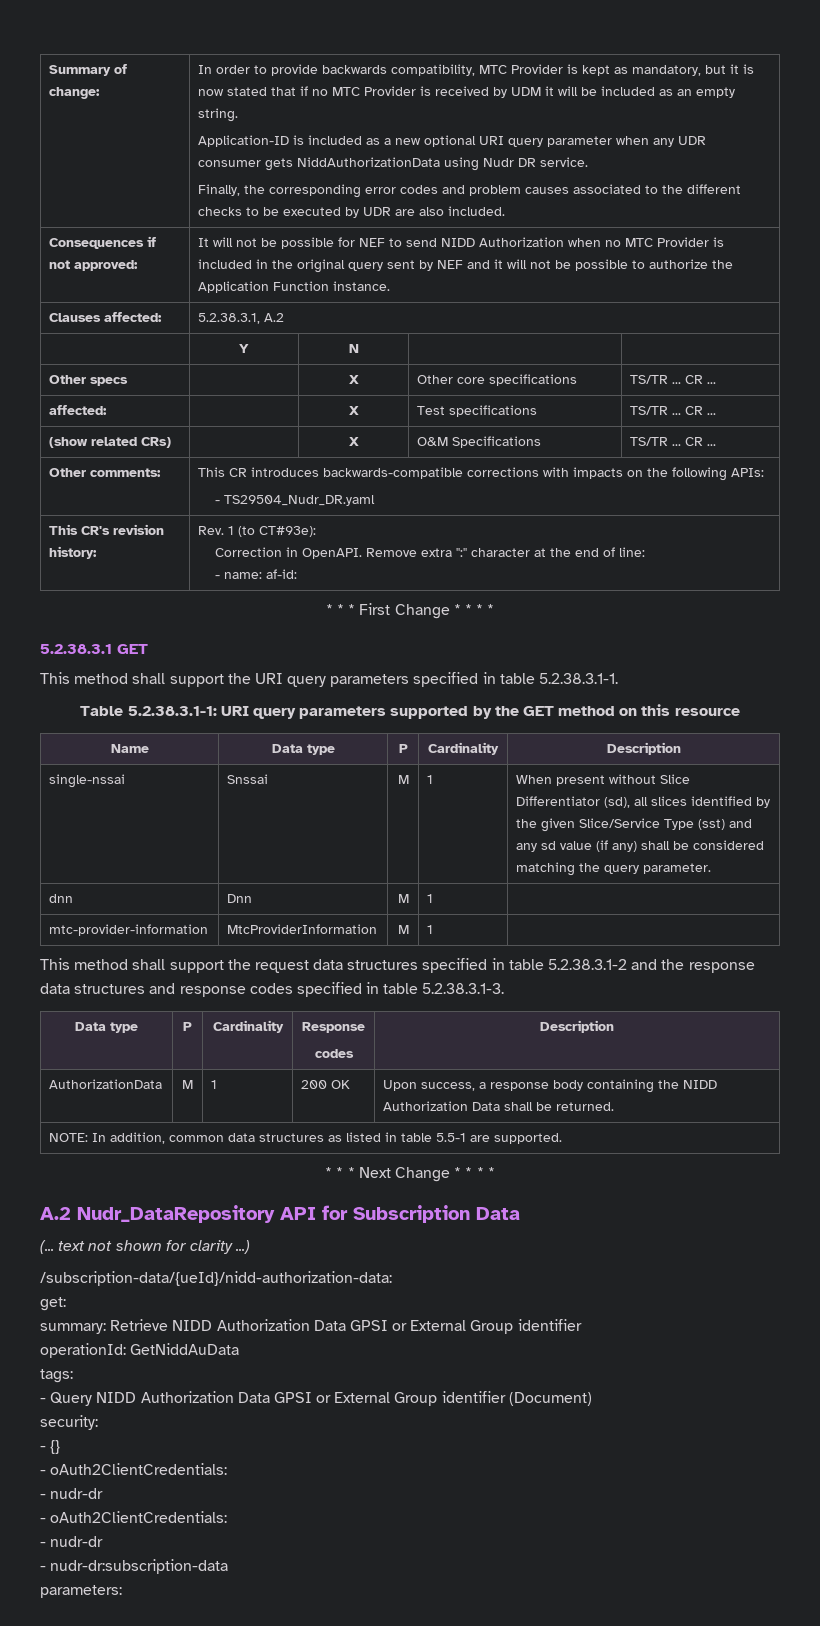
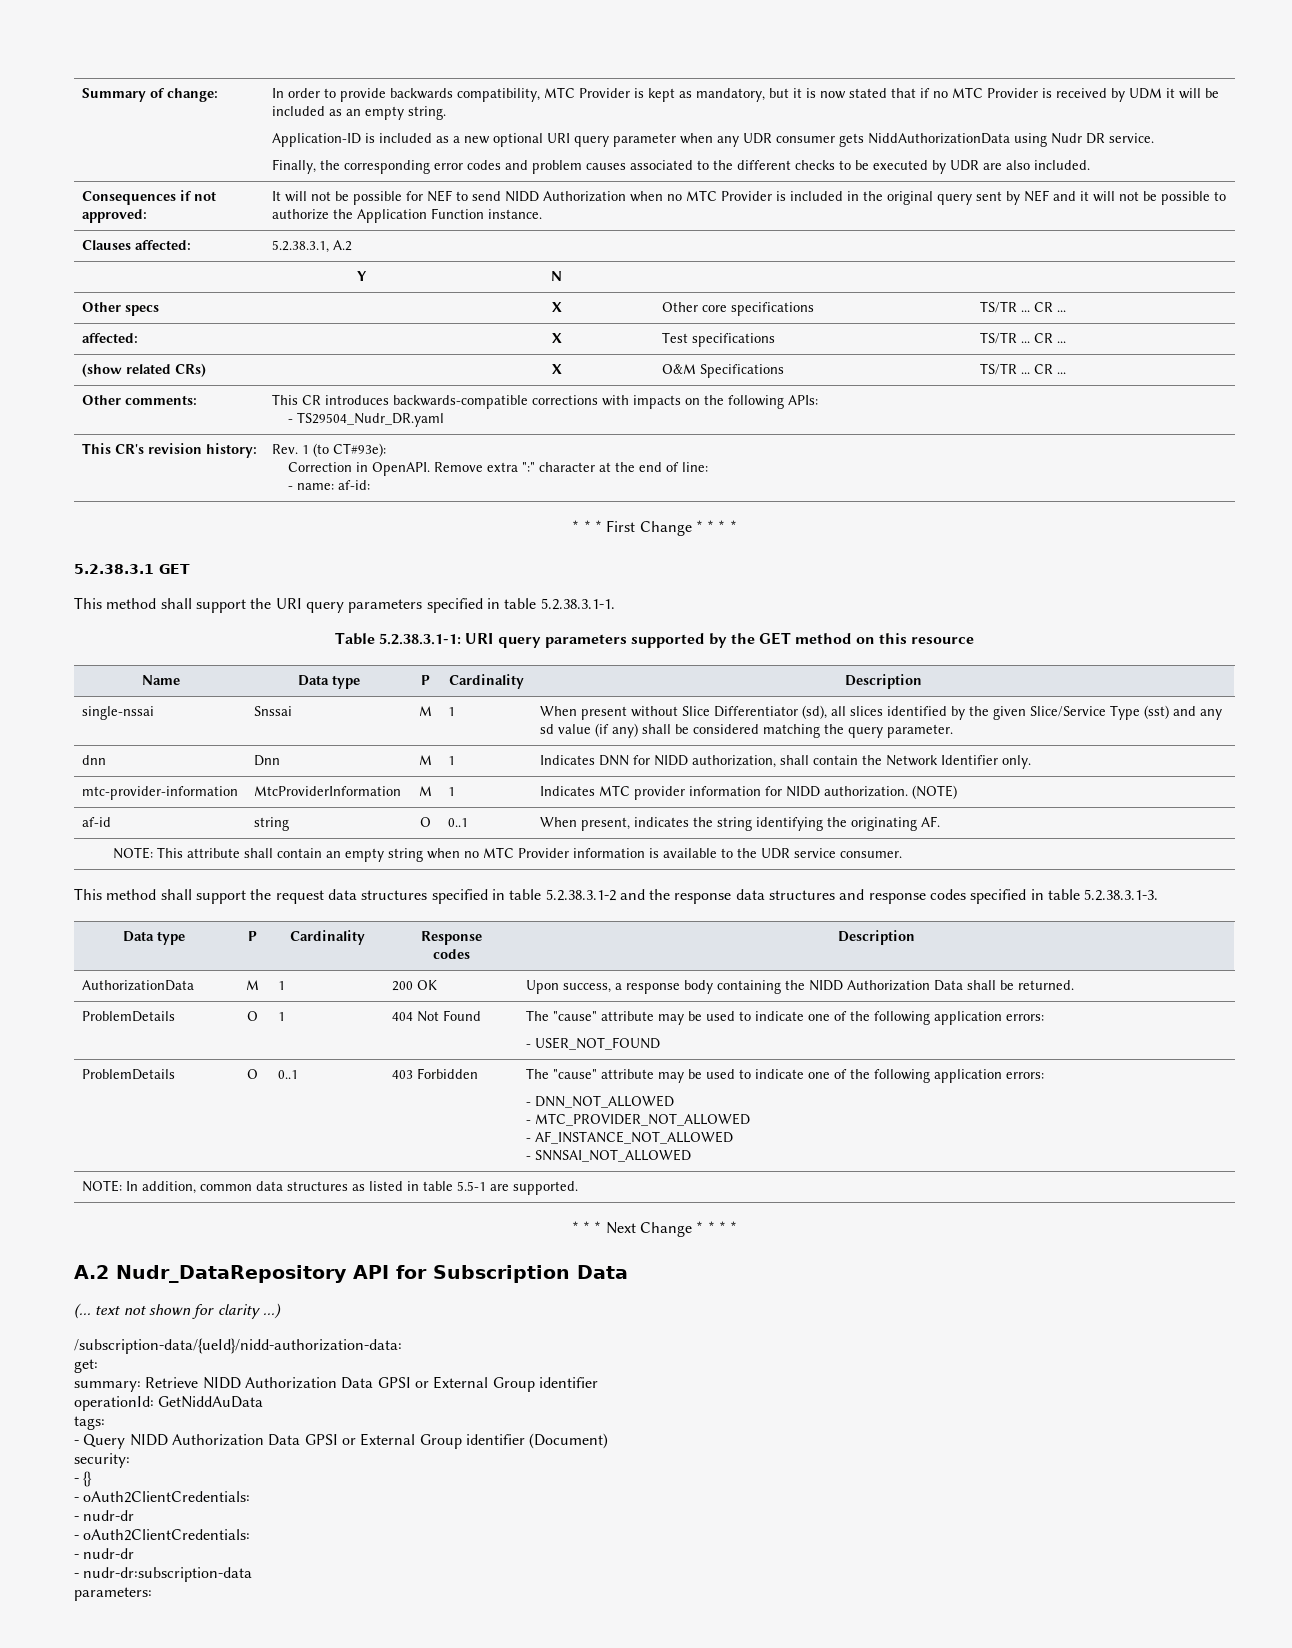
- dnn | Dnn | M | 1 |
- mtc-provider-information | MtcProviderInformation | M | 1 |
+ dnn | Dnn | M | 1 | Indicates DNN for NIDD authorization, shall contain the Network Identifier only.
+ mtc-provider-information | MtcProviderInformation | M | 1 | Indicates MTC provider information for NIDD authorization. (NOTE)
+ af-id | string | O | 0..1 | When present, indicates the string identifying the originating AF.
+ NOTE: This attribute shall contain an empty string when no MTC Provider information is available to the UDR service consumer.
+ ProblemDetails | O | 1 | 404 Not Found | The "cause" attribute may be used to indicate one of the following application errors:
+ - USER_NOT_FOUND
+ ProblemDetails | O | 0..1 | 403 Forbidden | The "cause" attribute may be used to indicate one of the following application errors:
+ - DNN_NOT_ALLOWED
+ - MTC_PROVIDER_NOT_ALLOWED
+ - AF_INSTANCE_NOT_ALLOWED
+ - SNNSAI_NOT_ALLOWED

